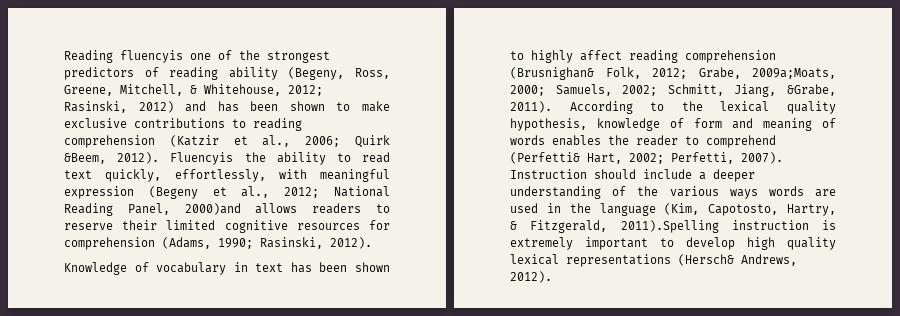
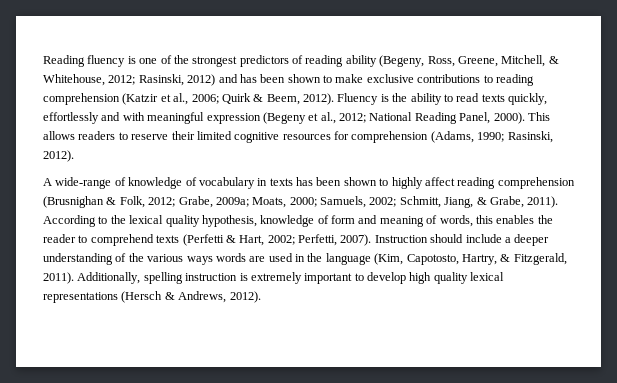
- Reading fluencyis one of the strongest predictors of reading ability (Begeny, Ross, Greene, Mitchell, & Whitehouse, 2012; Rasinski, 2012) and has been shown to make exclusive contributions to reading comprehension (Katzir et al., 2006; Quirk &Beem, 2012). Fluencyis the ability to read text quickly, effortlessly, with meaningful expression (Begeny et al., 2012; National Reading Panel, 2000)and allows readers to reserve their limited cognitive resources for comprehension (Adams, 1990; Rasinski, 2012).
+ Reading fluency is one of the strongest predictors of reading ability (Begeny, Ross, Greene, Mitchell, & Whitehouse, 2012; Rasinski, 2012) and has been shown to make exclusive contributions to reading comprehension (Katzir et al., 2006; Quirk & Beem, 2012). Fluency is the ability to read texts quickly, effortlessly and with meaningful expression (Begeny et al., 2012; National Reading Panel, 2000). This allows readers to reserve their limited cognitive resources for comprehension (Adams, 1990; Rasinski, 2012).
- Knowledge of vocabulary in text has been shown to highly affect reading comprehension (Brusnighan& Folk, 2012; Grabe, 2009a;Moats, 2000; Samuels, 2002; Schmitt, Jiang, &Grabe, 2011).
+ A wide-range of knowledge of vocabulary in texts has been shown to highly affect reading comprehension (Brusnighan & Folk, 2012; Grabe, 2009a; Moats, 2000; Samuels, 2002; Schmitt, Jiang, & Grabe, 2011).
- According to the lexical quality hypothesis, knowledge of form and meaning of words enables the reader to comprehend (Perfetti& Hart, 2002; Perfetti, 2007).
+ According to the lexical quality hypothesis, knowledge of form and meaning of words, this enables the reader to comprehend texts (Perfetti & Hart, 2002; Perfetti, 2007).
- Instruction should include a deeper understanding of the various ways words are used in the language (Kim, Capotosto, Hartry, & Fitzgerald, 2011).Spelling instruction is extremely important to develop high quality lexical representations (Hersch& Andrews, 2012).
+ Instruction should include a deeper understanding of the various ways words are used in the language (Kim, Capotosto, Hartry, & Fitzgerald, 2011). Additionally, spelling instruction is extremely important to develop high quality lexical representations (Hersch & Andrews, 2012).

